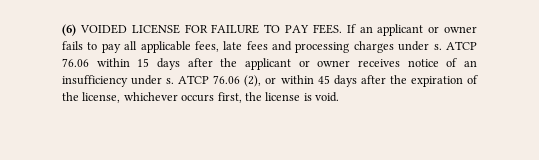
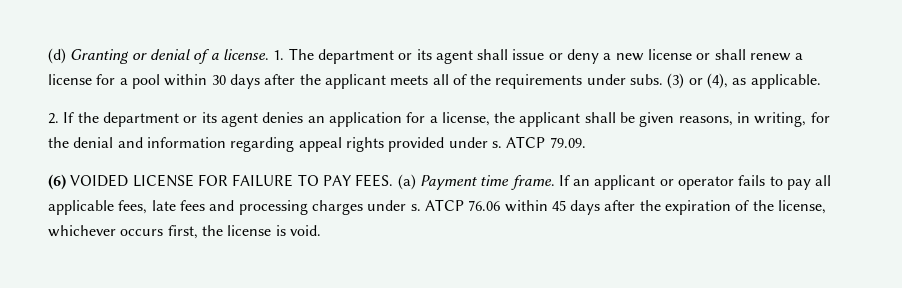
+ (d) Granting or denial of a license. 1. The department or its agent shall issue or deny a new license or shall renew a license for a pool within 30 days after the applicant meets all of the requirements under subs. (3) or (4), as applicable.
+ 2. If the department or its agent denies an application for a license, the applicant shall be given reasons, in writing, for the denial and information regarding appeal rights provided under s. ATCP 79.09.
+ (a) Payment time frame.
- If an applicant or owner fails to pay all applicable fees, late fees and processing charges under s.
+ If an applicant or operator fails to pay all applicable fees, late fees and processing charges under s.
- ATCP 76.06 within 15 days after the applicant or owner receives notice of an insufficiency under s. ATCP 76.06 (2), or within 45 days after the expiration of the license, whichever occurs first, the license is void.
+ ATCP 76.06 within 45 days after the expiration of the license, whichever occurs first, the license is void.

